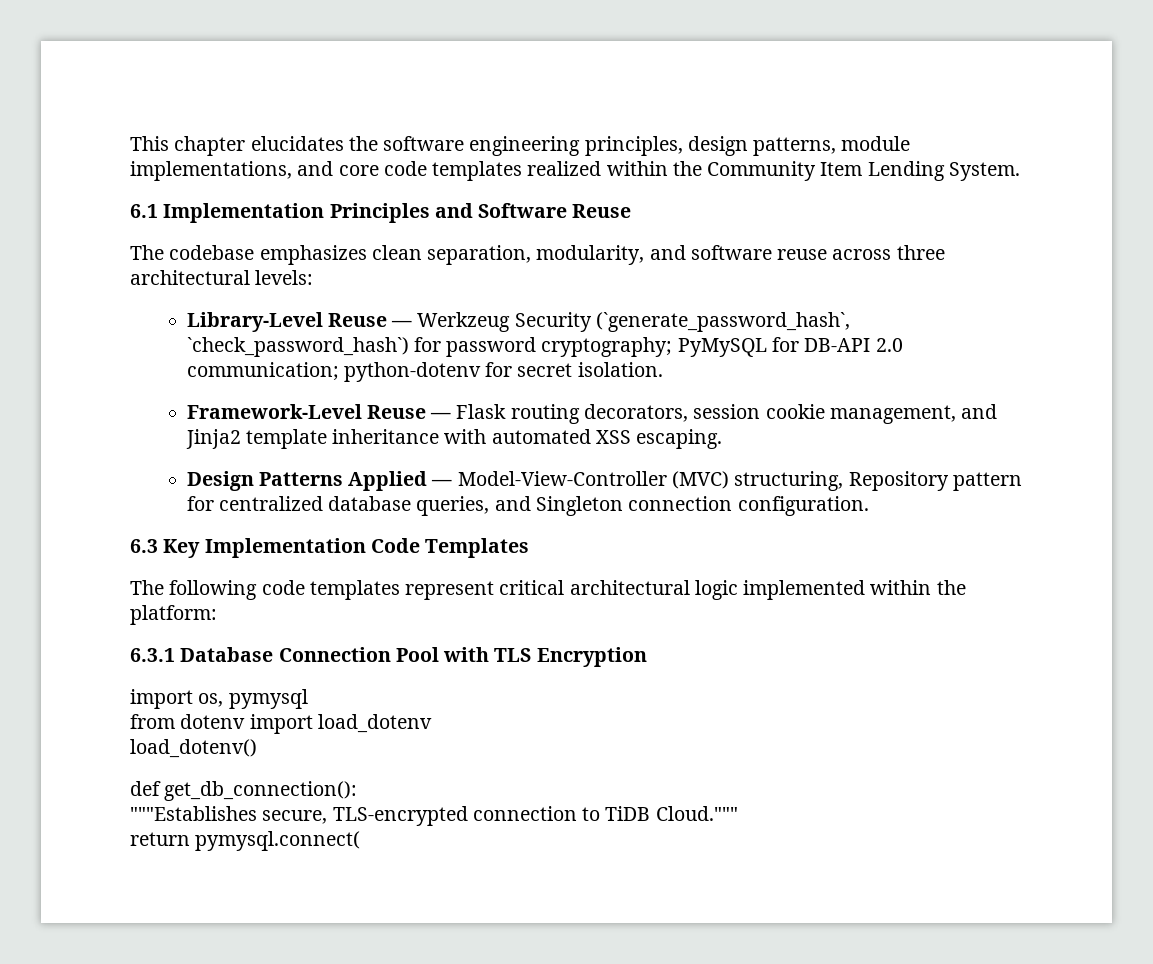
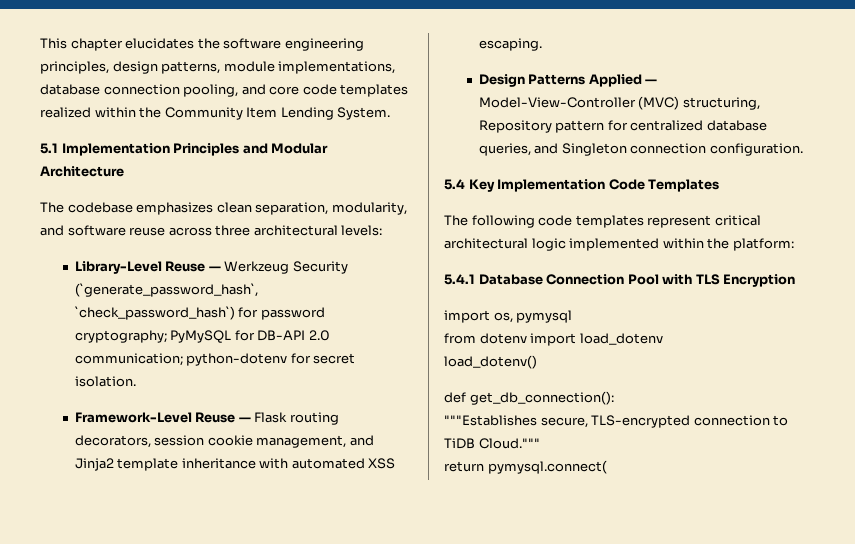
- This chapter elucidates the software engineering principles, design patterns, module implementations, and core code templates realized within the Community Item Lending System.
+ This chapter elucidates the software engineering principles, design patterns, module implementations, database connection pooling, and core code templates realized within the Community Item Lending System.
- 6.1 Implementation Principles and Software Reuse
+ 5.1 Implementation Principles and Modular Architecture
- 6.3 Key Implementation Code Templates
+ 5.4 Key Implementation Code Templates
- 6.3.1 Database Connection Pool with TLS Encryption
+ 5.4.1 Database Connection Pool with TLS Encryption

